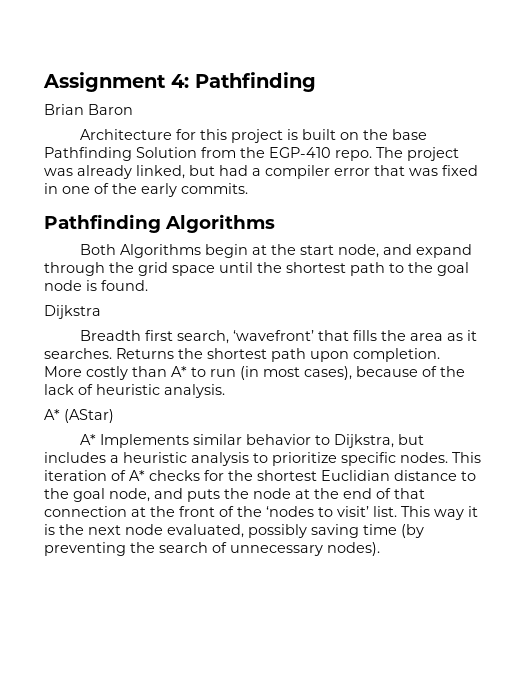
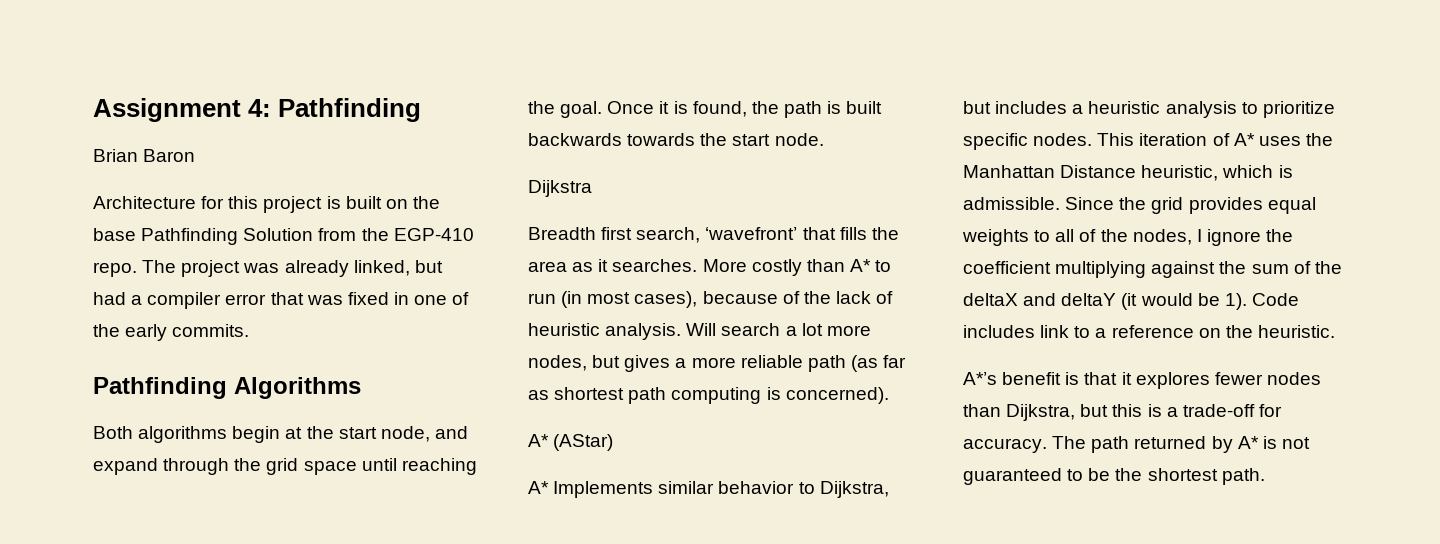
- Both Algorithms begin at the start node, and expand through the grid space until the shortest path to the goal node is found.
+ Both algorithms begin at the start node, and expand through the grid space until reaching the goal. Once it is found, the path is built backwards towards the start node.
- Returns the shortest path upon completion.
+ Will search a lot more nodes, but gives a more reliable path (as far as shortest path computing is concerned).
- This iteration of A* checks for the shortest Euclidian distance to the goal node, and puts the node at the end of that connection at the front of the ‘nodes to visit’ list. This way it is the next node evaluated, possibly saving time (by preventing the search of unnecessary nodes).
+ This iteration of A* uses the Manhattan Distance heuristic, which is admissible. Since the grid provides equal weights to all of the nodes, I ignore the coefficient multiplying against the sum of the deltaX and deltaY (it would be 1). Code includes link to a reference on the heuristic.
+ A*’s benefit is that it explores fewer nodes than Dijkstra, but this is a trade-off for accuracy. The path returned by A* is not guaranteed to be the shortest path.

